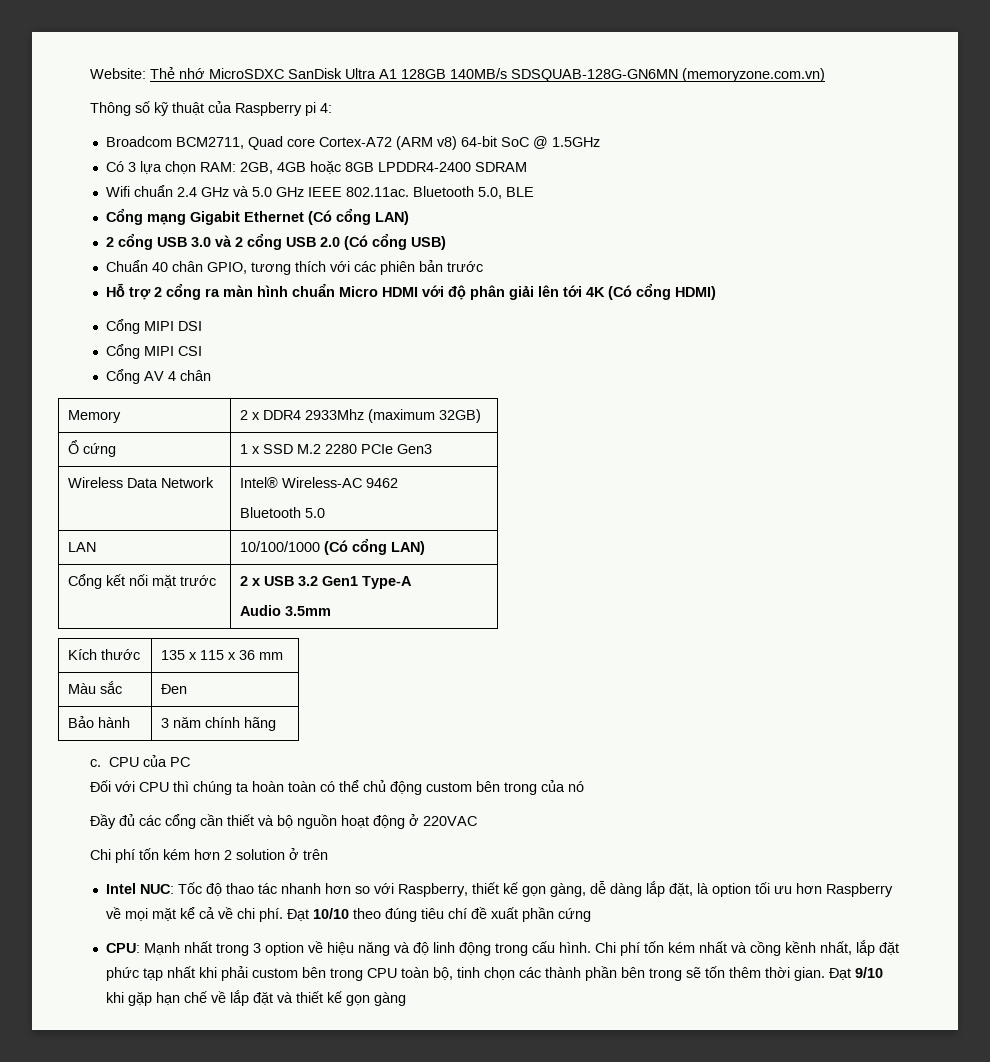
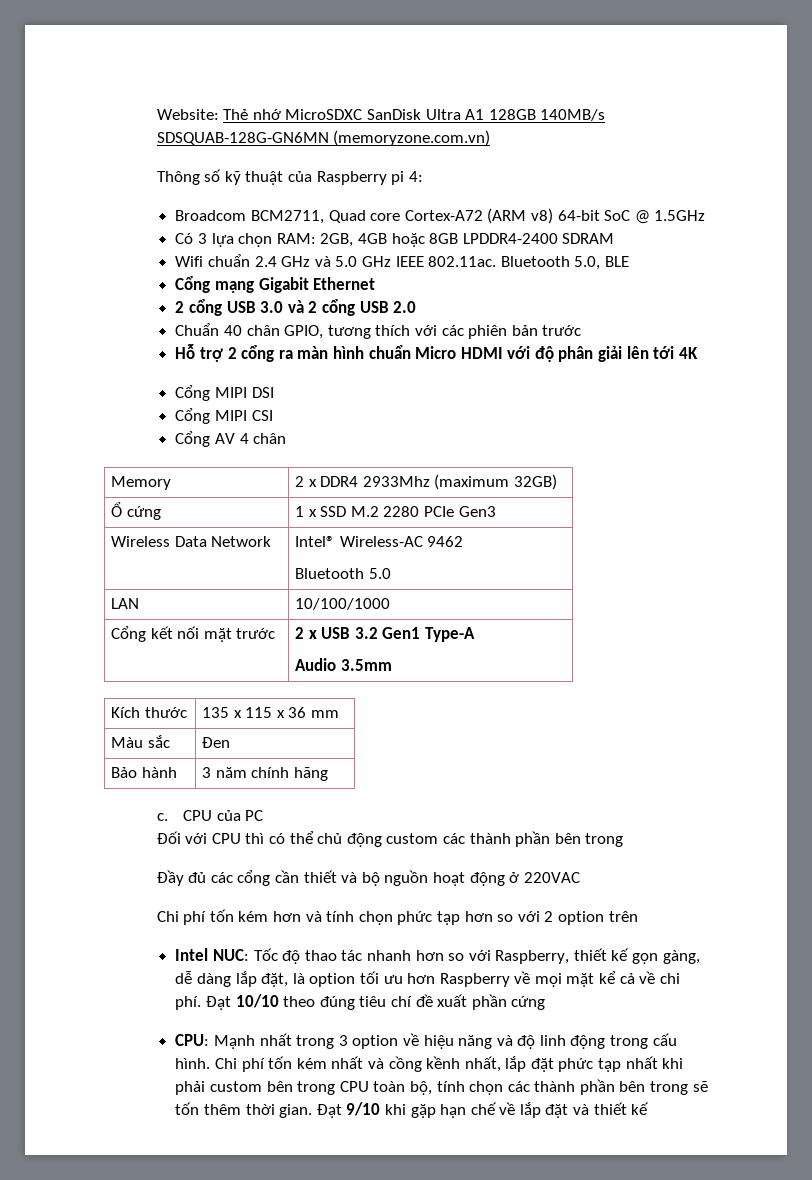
- Cổng mạng Gigabit Ethernet (Có cổng LAN)
+ Cổng mạng Gigabit Ethernet
- 2 cổng USB 3.0 và 2 cổng USB 2.0 (Có cổng USB)
+ 2 cổng USB 3.0 và 2 cổng USB 2.0
- Hỗ trợ 2 cổng ra màn hình chuẩn Micro HDMI với độ phân giải lên tới 4K (Có cổng HDMI)
+ Hỗ trợ 2 cổng ra màn hình chuẩn Micro HDMI với độ phân giải lên tới 4K
- LAN | 10/100/1000 (Có cổng LAN)
+ LAN | 10/100/1000
- Đối với CPU thì chúng ta hoàn toàn có thể chủ động custom bên trong của nó
+ Đối với CPU thì có thể chủ động custom các thành phần bên trong
- Chi phí tốn kém hơn 2 solution ở trên
+ Chi phí tốn kém hơn và tính chọn phức tạp hơn so với 2 option trên
- Chi phí tốn kém nhất và cồng kềnh nhất, lắp đặt phức tạp nhất khi phải custom bên trong CPU toàn bộ, tinh chọn các thành phần bên trong sẽ tốn thêm thời gian.
+ Chi phí tốn kém nhất và cồng kềnh nhất, lắp đặt phức tạp nhất khi phải custom bên trong CPU toàn bộ, tính chọn các thành phần bên trong sẽ tốn thêm thời gian.
- Đạt 9/10 khi gặp hạn chế về lắp đặt và thiết kế gọn gàng
+ Đạt 9/10 khi gặp hạn chế về lắp đặt và thiết kế

